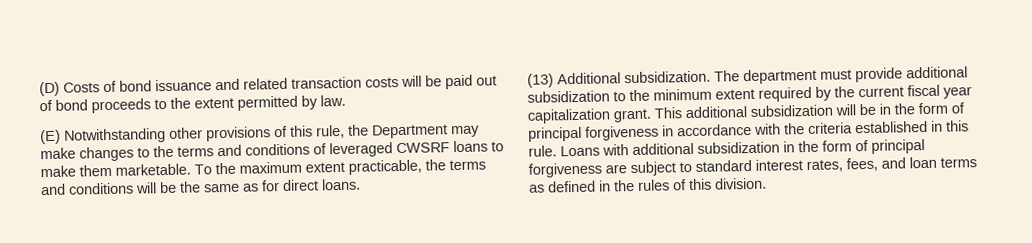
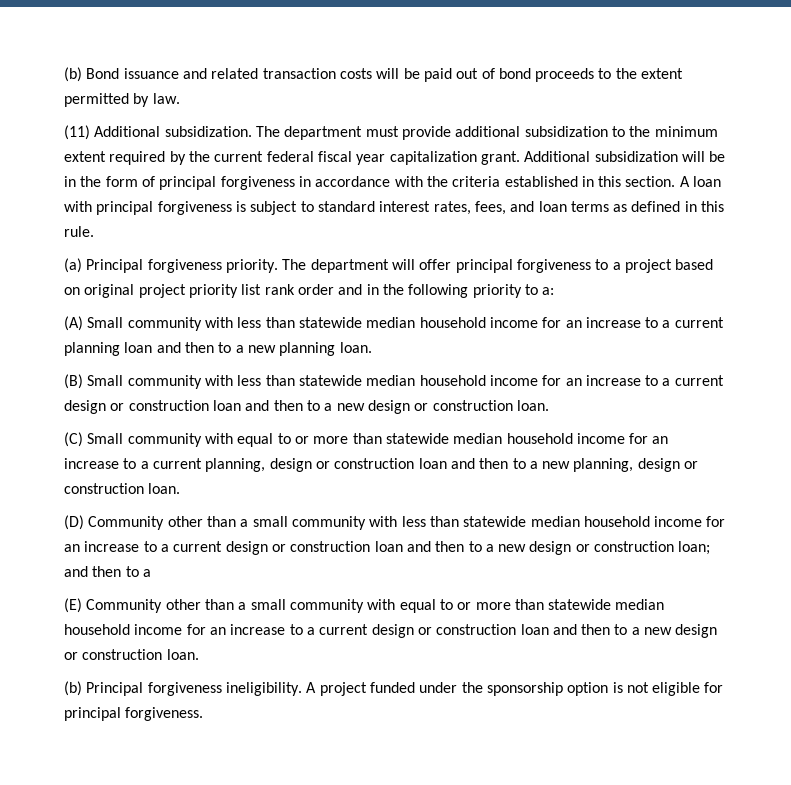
- (D) Costs of bond issuance and related transaction costs will be paid out of bond proceeds to the extent permitted by law.
+ (b) Bond issuance and related transaction costs will be paid out of bond proceeds to the extent permitted by law.
- (E) Notwithstanding other provisions of this rule, the Department may make changes to the terms and conditions of leveraged CWSRF loans to make them marketable. To the maximum extent practicable, the terms and conditions will be the same as for direct loans.
- (13) Additional subsidization.
+ (11) Additional subsidization.
- The department must provide additional subsidization to the minimum extent required by the current fiscal year capitalization grant.
+ The department must provide additional subsidization to the minimum extent required by the current federal fiscal year capitalization grant.
- This additional subsidization will be in the form of principal forgiveness in accordance with the criteria established in this rule. Loans with additional subsidization in the form of principal forgiveness are subject to standard interest rates, fees, and loan terms as defined in the rules of this division.
+ Additional subsidization will be in the form of principal forgiveness in accordance with the criteria established in this section. A loan with principal forgiveness is subject to standard interest rates, fees, and loan terms as defined in this rule.
+ (a) Principal forgiveness priority. The department will offer principal forgiveness to a project based on original project priority list rank order and in the following priority to a:
+ (A) Small community with less than statewide median household income for an increase to a current planning loan and then to a new planning loan.
+ (B) Small community with less than statewide median household income for an increase to a current design or construction loan and then to a new design or construction loan.
+ (C) Small community with equal to or more than statewide median household income for an increase to a current planning, design or construction loan and then to a new planning, design or construction loan.
+ (D) Community other than a small community with less than statewide median household income for an increase to a current design or construction loan and then to a new design or construction loan; and then to a
+ (E) Community other than a small community with equal to or more than statewide median household income for an increase to a current design or construction loan and then to a new design or construction loan.
+ (b) Principal forgiveness ineligibility. A project funded under the sponsorship option is not eligible for principal forgiveness.

